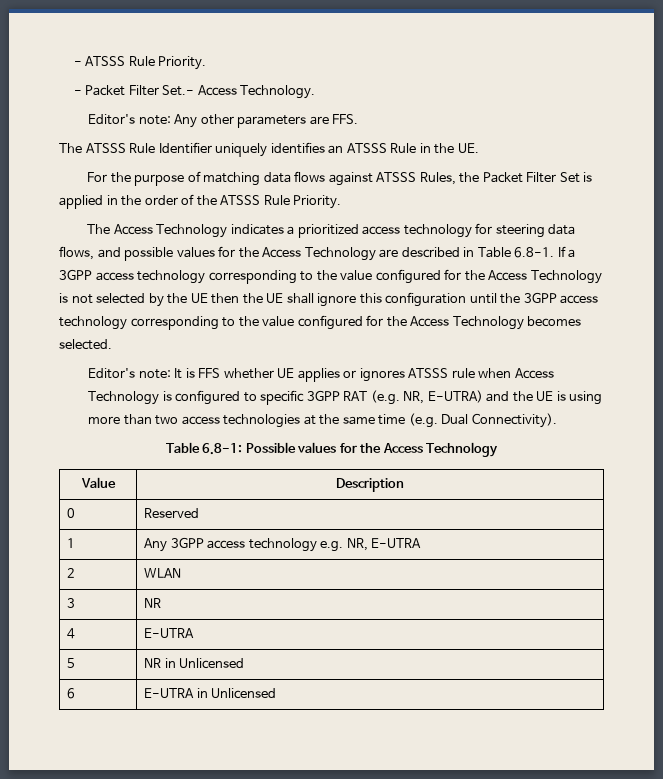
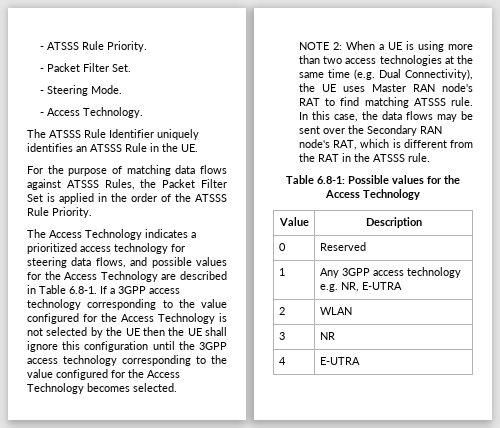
- - Packet Filter Set.- Access Technology.
- Editor's note: Any other parameters are FFS.
+ - Packet Filter Set.
+ - Steering Mode.
+ - Access Technology.
- Editor's note: It is FFS whether UE applies or ignores ATSSS rule when Access Technology is configured to specific 3GPP RAT (e.g. NR, E-UTRA) and the UE is using more than two access technologies at the same time (e.g. Dual Connectivity).
+ NOTE 2: When a UE is using more than two access technologies at the same time (e.g. Dual Connectivity), the UE uses Master RAN node's RAT to find matching ATSSS rule. In this case, the data flows may be sent over the Secondary RAN node's RAT, which is different from the RAT in the ATSSS rule.
- 5 | NR in Unlicensed
- 6 | E-UTRA in Unlicensed

